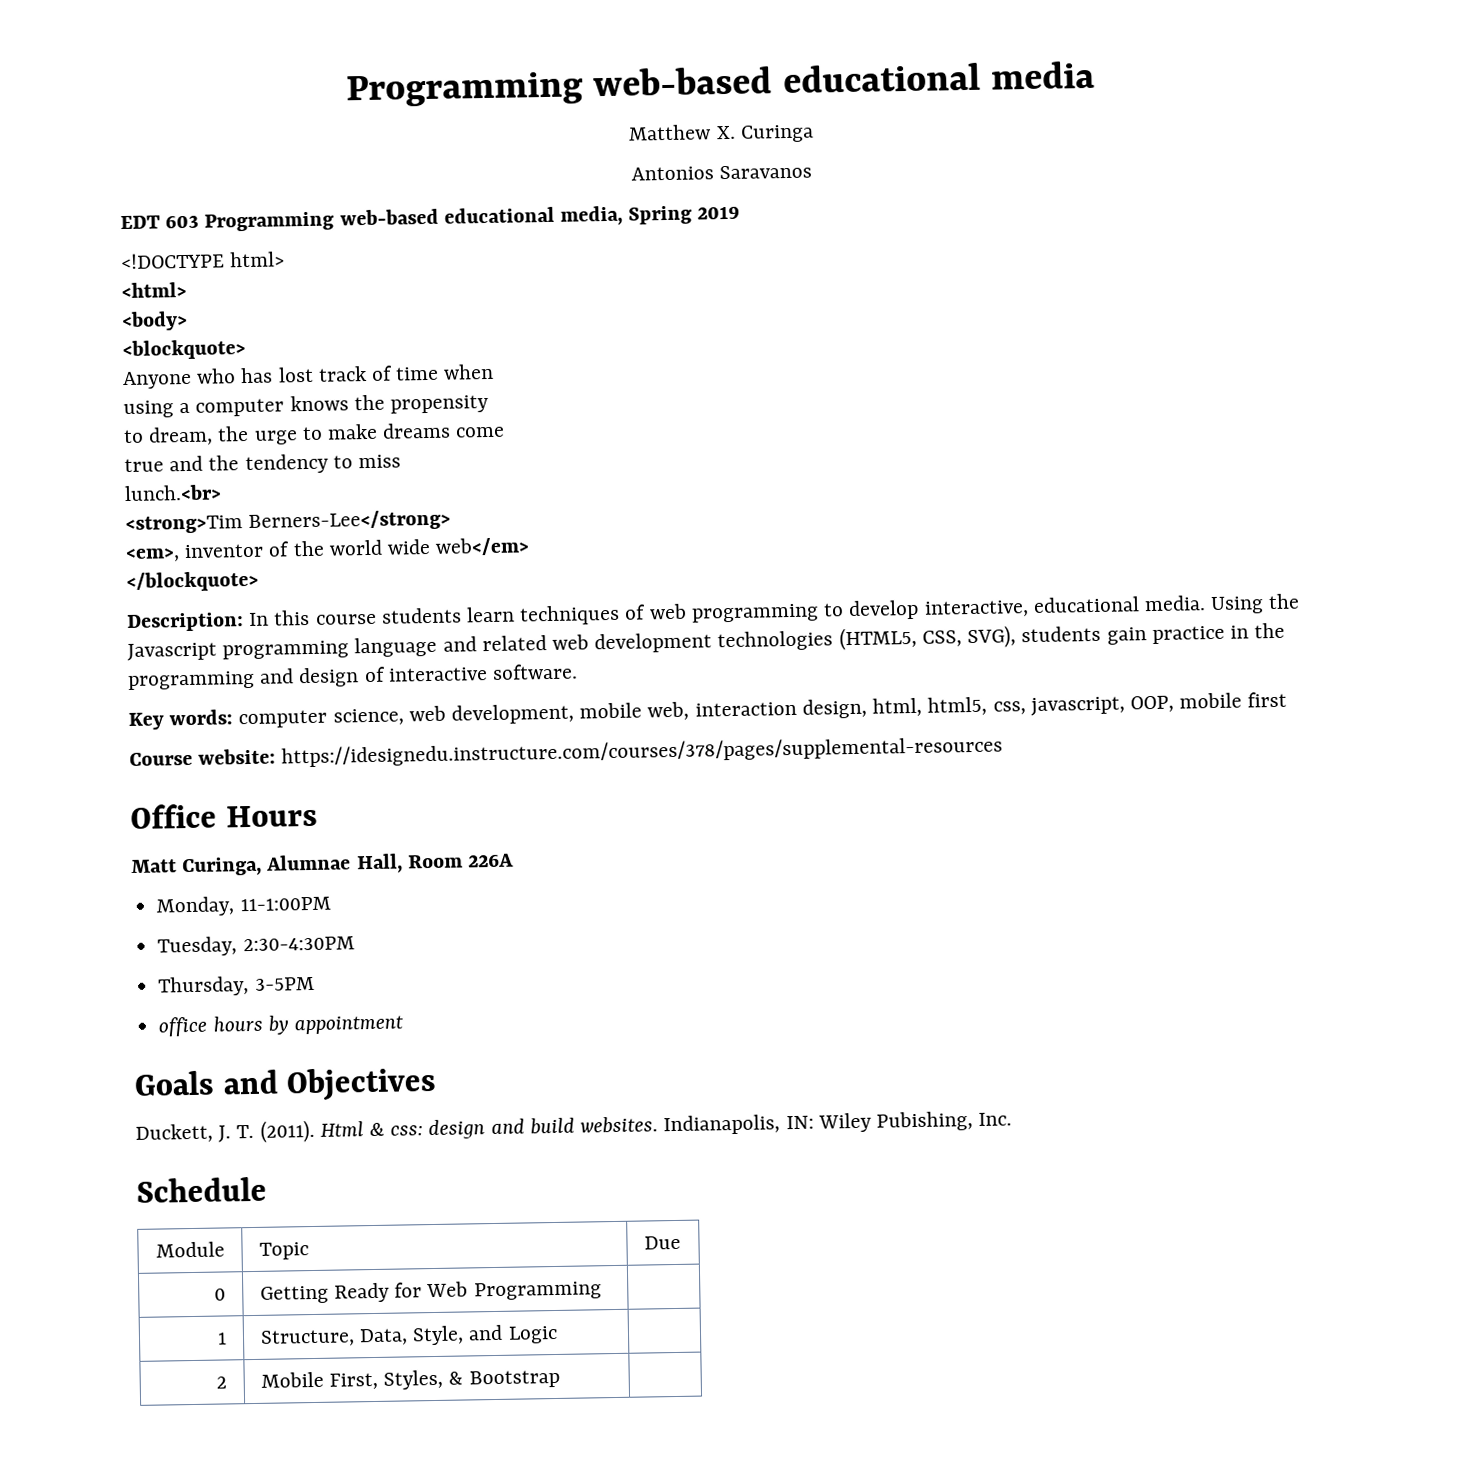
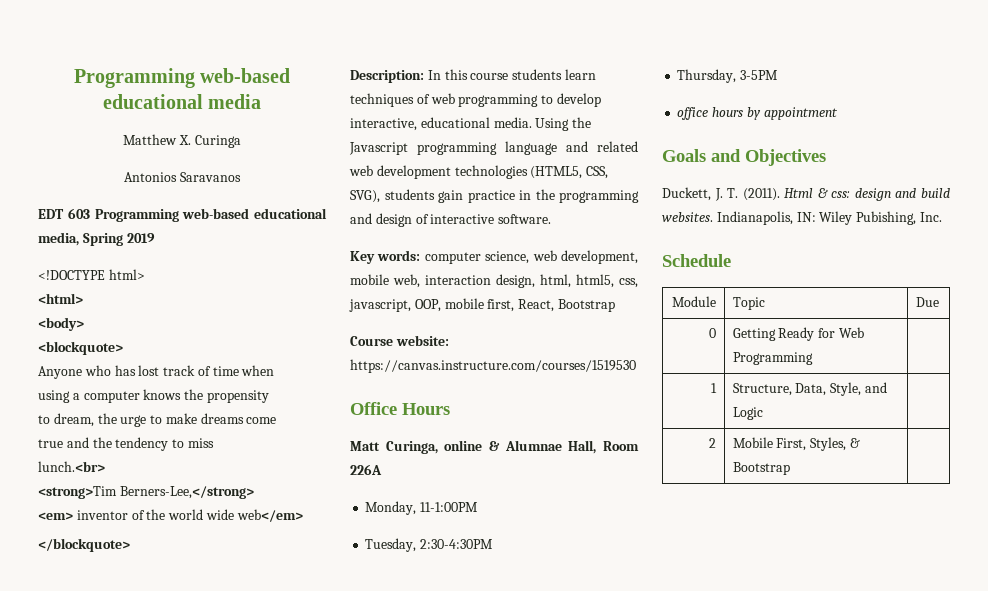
- <strong>Tim Berners-Lee</strong>
- <em>, inventor of the world wide web</em>
+ <strong>Tim Berners-Lee,</strong>
+ <em> inventor of the world wide web</em>
- Key words: computer science, web development, mobile web, interaction design, html, html5, css, javascript, OOP, mobile first
+ Key words: computer science, web development, mobile web, interaction design, html, html5, css, javascript, OOP, mobile first, React, Bootstrap
- Course website: https://idesignedu.instructure.com/courses/378/pages/supplemental-resources
+ Course website: https://canvas.instructure.com/courses/1519530
- Matt Curinga, Alumnae Hall, Room 226A
+ Matt Curinga, online & Alumnae Hall, Room 226A

